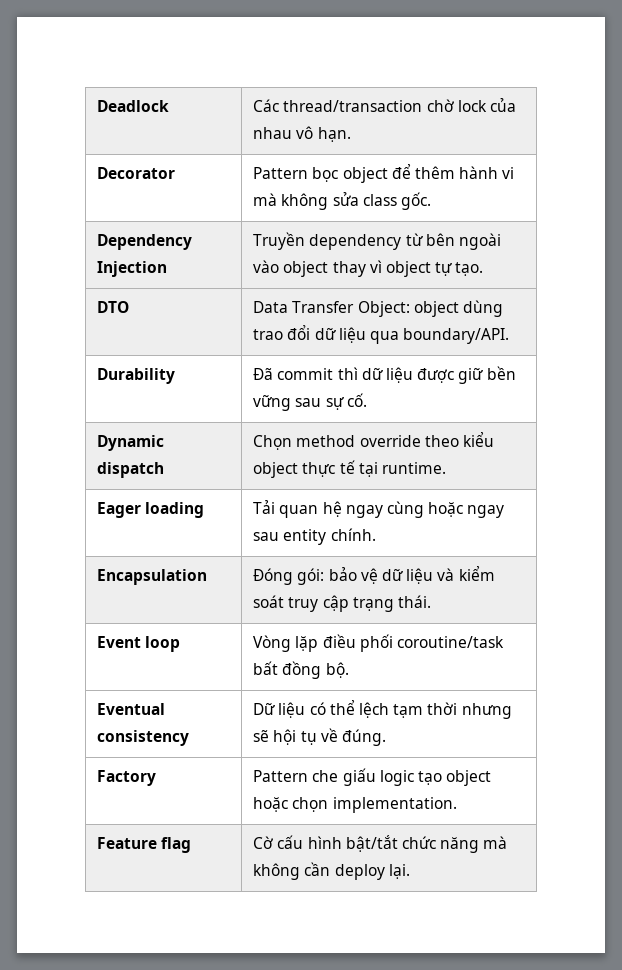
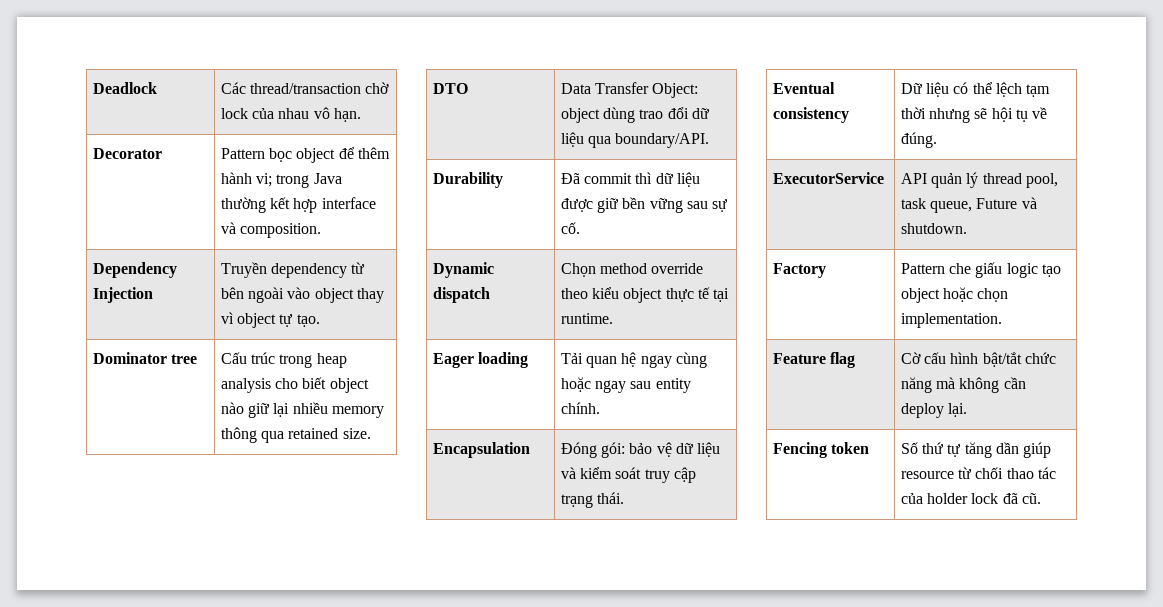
- Decorator | Pattern bọc object để thêm hành vi mà không sửa class gốc.
+ Decorator | Pattern bọc object để thêm hành vi; trong Java thường kết hợp interface và composition.
+ Dominator tree | Cấu trúc trong heap analysis cho biết object nào giữ lại nhiều memory thông qua retained size.
- Event loop | Vòng lặp điều phối coroutine/task bất đồng bộ.
+ ExecutorService | API quản lý thread pool, task queue, Future và shutdown.
+ Fencing token | Số thứ tự tăng dần giúp resource từ chối thao tác của holder lock đã cũ.

